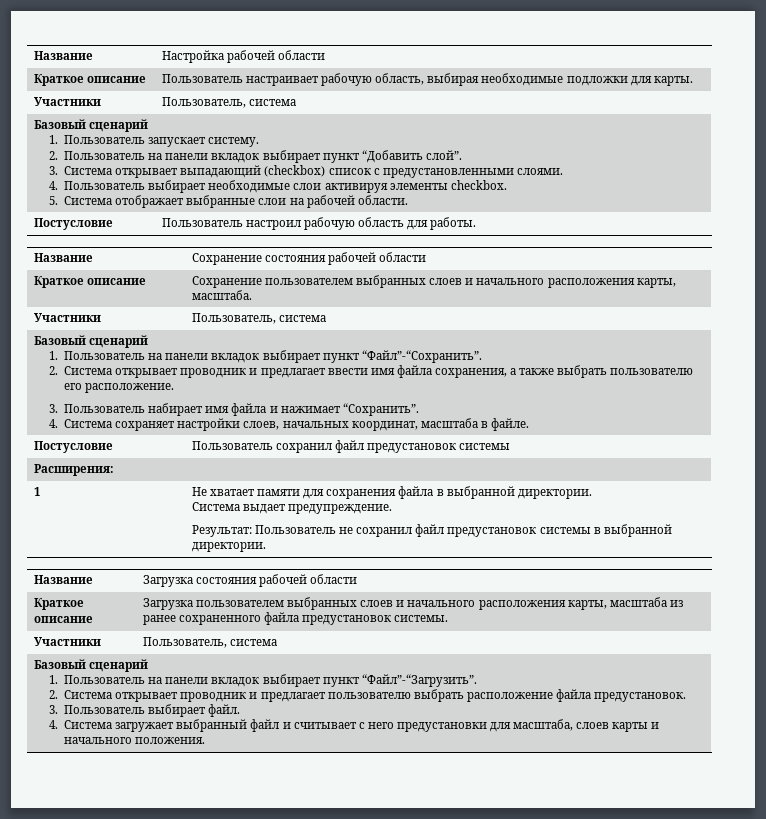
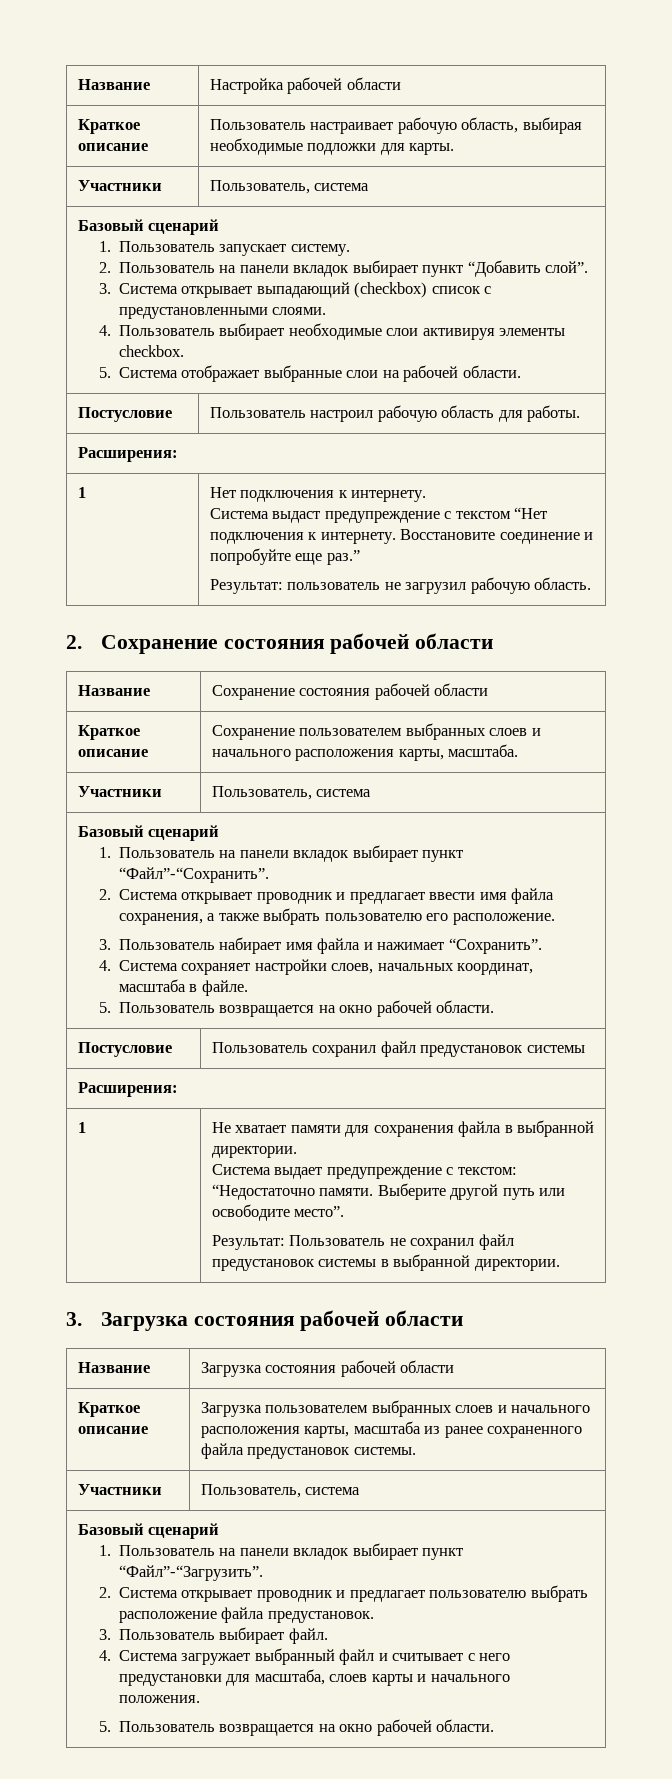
  Постусловие | Пользователь настроил рабочую область для работы.
+ Расширения:
+ 1 | Нет подключения к интернету.
+ Система выдаст предупреждение с текстом “Нет подключения к интернету. Восстановите соединение и попробуйте еще раз.”
+ Результат: пользователь не загрузил рабочую область.
+ 2. Сохранение состояния рабочей области
  4. Система сохраняет настройки слоев, начальных координат, масштаба в файле.
+ 5. Пользователь возвращается на окно рабочей области.
  1 | Не хватает памяти для сохранения файла в выбранной директории.
- Система выдает предупреждение.
+ Система выдает предупреждение с текстом: “Недостаточно памяти. Выберите другой путь или освободите место”.
+ 3. Загрузка состояния рабочей области
  4. Система загружает выбранный файл и считывает с него предустановки для масштаба, слоев карты и начального положения.
+ 5. Пользователь возвращается на окно рабочей области.

